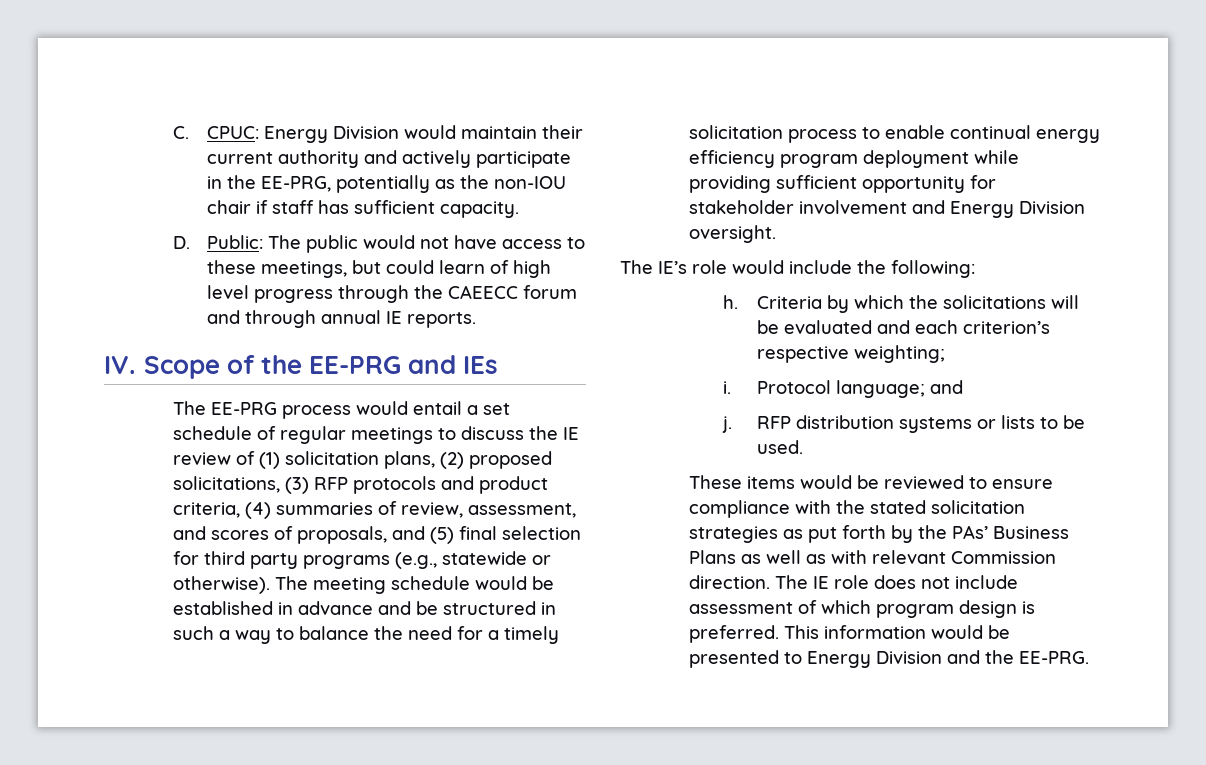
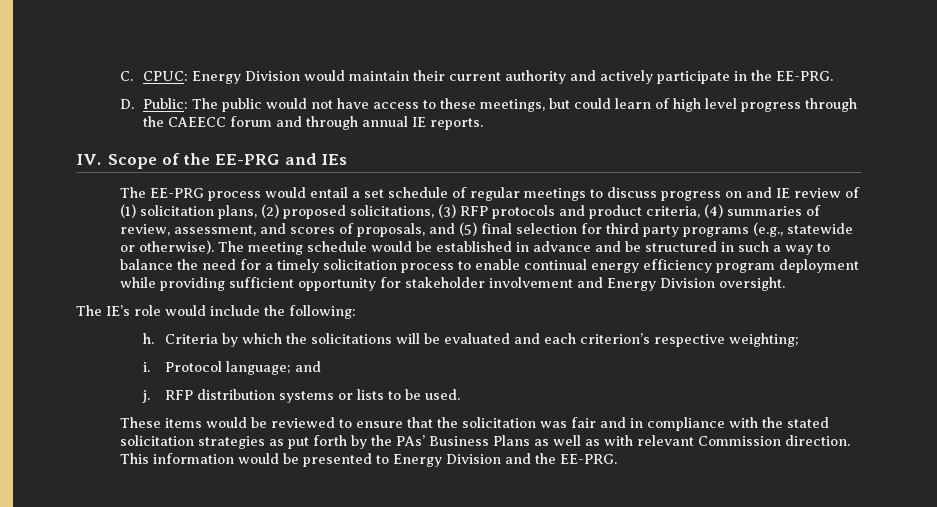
- C. CPUC: Energy Division would maintain their current authority and actively participate in the EE-PRG, potentially as the non-IOU chair if staff has sufficient capacity.
+ C. CPUC: Energy Division would maintain their current authority and actively participate in the EE-PRG.
- The EE-PRG process would entail a set schedule of regular meetings to discuss the IE review of (1) solicitation plans, (2) proposed solicitations, (3) RFP protocols and product criteria, (4) summaries of review, assessment, and scores of proposals, and (5) final selection for third party programs (e.g., statewide or otherwise).
+ The EE-PRG process would entail a set schedule of regular meetings to discuss progress on and IE review of (1) solicitation plans, (2) proposed solicitations, (3) RFP protocols and product criteria, (4) summaries of review, assessment, and scores of proposals, and (5) final selection for third party programs (e.g., statewide or otherwise).
- These items would be reviewed to ensure compliance with the stated solicitation strategies as put forth by the PAs’ Business Plans as well as with relevant Commission direction.
+ These items would be reviewed to ensure that the solicitation was fair and in compliance with the stated solicitation strategies as put forth by the PAs’ Business Plans as well as with relevant Commission direction.
- The IE role does not include assessment of which program design is preferred.

